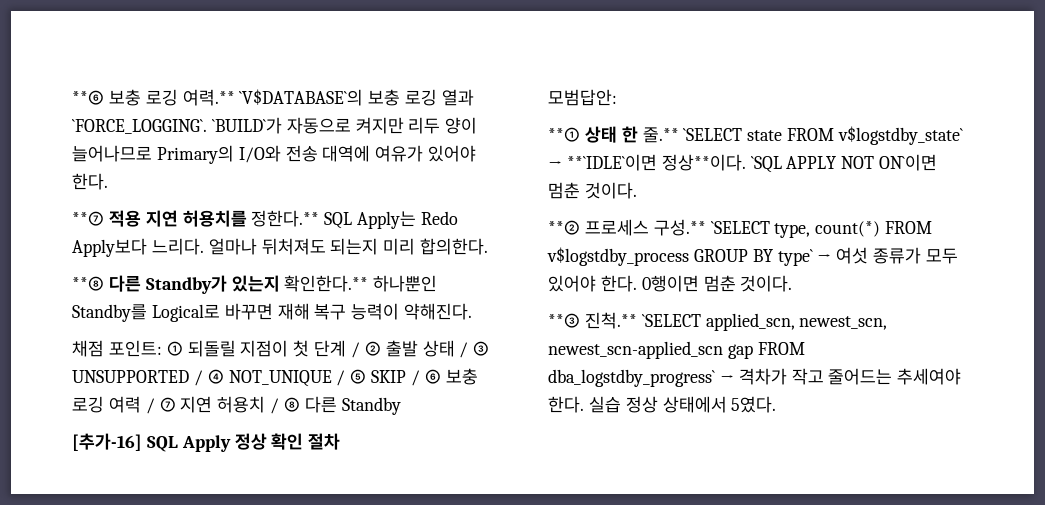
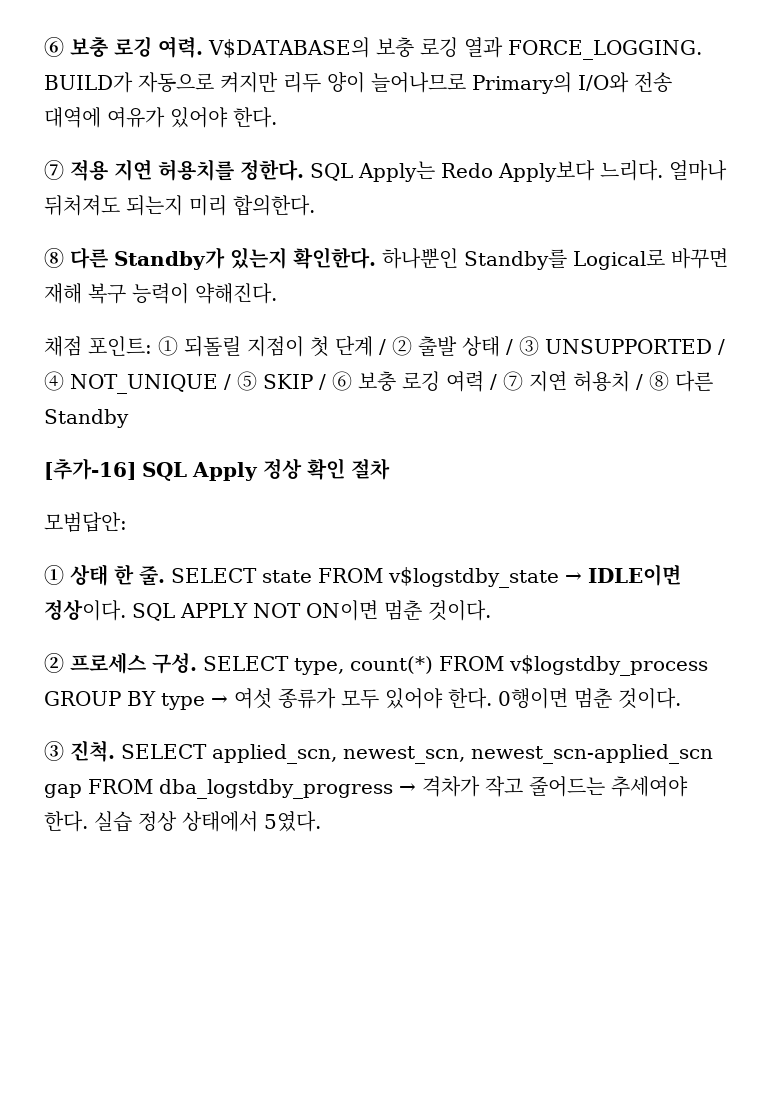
- **⑥ 보충 로깅 여력.** `V$DATABASE`의 보충 로깅 열과 `FORCE_LOGGING`. `BUILD`가 자동으로 켜지만 리두 양이 늘어나므로 Primary의 I/O와 전송 대역에 여유가 있어야 한다.
+ ⑥ 보충 로깅 여력. V$DATABASE의 보충 로깅 열과 FORCE_LOGGING. BUILD가 자동으로 켜지만 리두 양이 늘어나므로 Primary의 I/O와 전송 대역에 여유가 있어야 한다.
- **⑦ 적용 지연 허용치를 정한다.** SQL Apply는 Redo Apply보다 느리다.
+ ⑦ 적용 지연 허용치를 정한다. SQL Apply는 Redo Apply보다 느리다.
- **⑧ 다른 Standby가 있는지 확인한다.** 하나뿐인 Standby를 Logical로 바꾸면 재해 복구 능력이 약해진다.
+ ⑧ 다른 Standby가 있는지 확인한다. 하나뿐인 Standby를 Logical로 바꾸면 재해 복구 능력이 약해진다.
- **① 상태 한 줄.** `SELECT state FROM v$logstdby_state` → **`IDLE`이면 정상**이다. `SQL APPLY NOT ON`이면 멈춘 것이다.
- **② 프로세스 구성.** `SELECT type, count(*) FROM v$logstdby_process GROUP BY type` → 여섯 종류가 모두 있어야 한다.
+ ① 상태 한 줄. SELECT state FROM v$logstdby_state → IDLE이면 정상이다. SQL APPLY NOT ON이면 멈춘 것이다.
+ ② 프로세스 구성. SELECT type, count(*) FROM v$logstdby_process GROUP BY type → 여섯 종류가 모두 있어야 한다.
- **③ 진척.** `SELECT applied_scn, newest_scn, newest_scn-applied_scn gap FROM dba_logstdby_progress` → 격차가 작고 줄어드는 추세여야 한다.
+ ③ 진척. SELECT applied_scn, newest_scn, newest_scn-applied_scn gap FROM dba_logstdby_progress → 격차가 작고 줄어드는 추세여야 한다.

